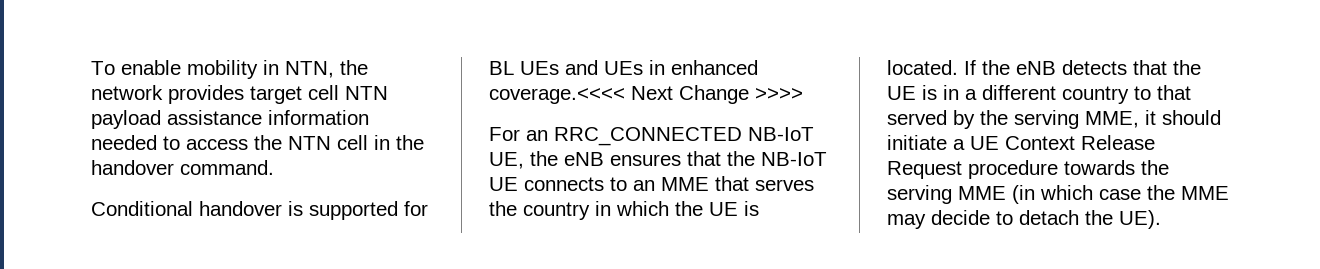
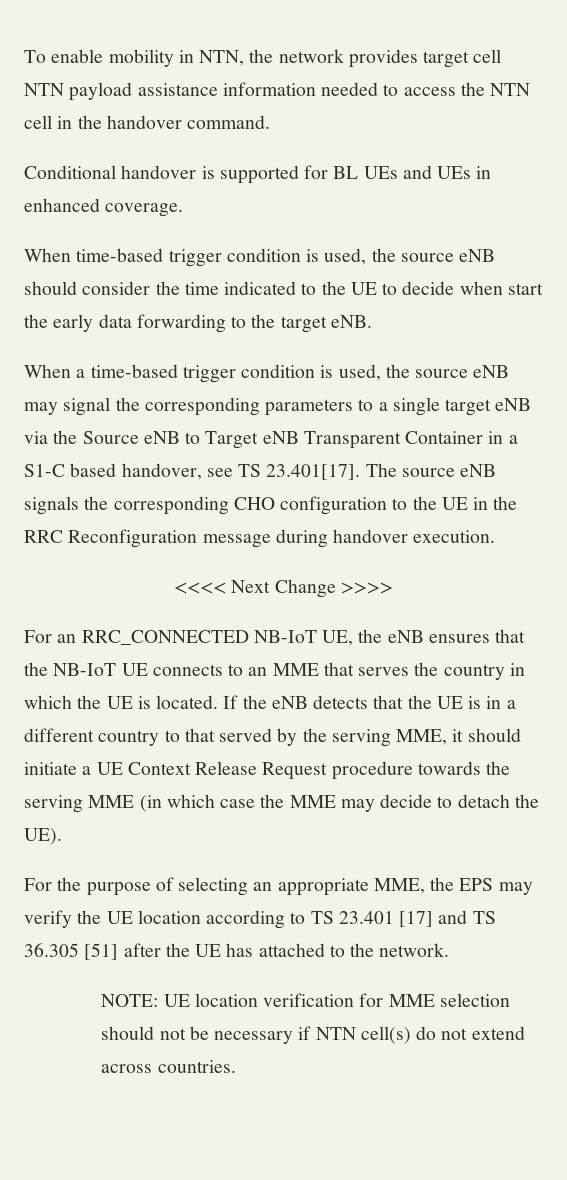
- Conditional handover is supported for BL UEs and UEs in enhanced coverage.<<<< Next Change >>>>
+ Conditional handover is supported for BL UEs and UEs in enhanced coverage.
+ When time-based trigger condition is used, the source eNB should consider the time indicated to the UE to decide when start the early data forwarding to the target eNB.
+ When a time-based trigger condition is used, the source eNB may signal the corresponding parameters to a single target eNB via the Source eNB to Target eNB Transparent Container in a S1-C based handover, see TS 23.401[17]. The source eNB signals the corresponding CHO configuration to the UE in the RRC Reconfiguration message during handover execution.
+ <<<< Next Change >>>>
+ For the purpose of selecting an appropriate MME, the EPS may verify the UE location according to TS 23.401 [17] and TS 36.305 [51] after the UE has attached to the network.
+ NOTE: UE location verification for MME selection should not be necessary if NTN cell(s) do not extend across countries.

